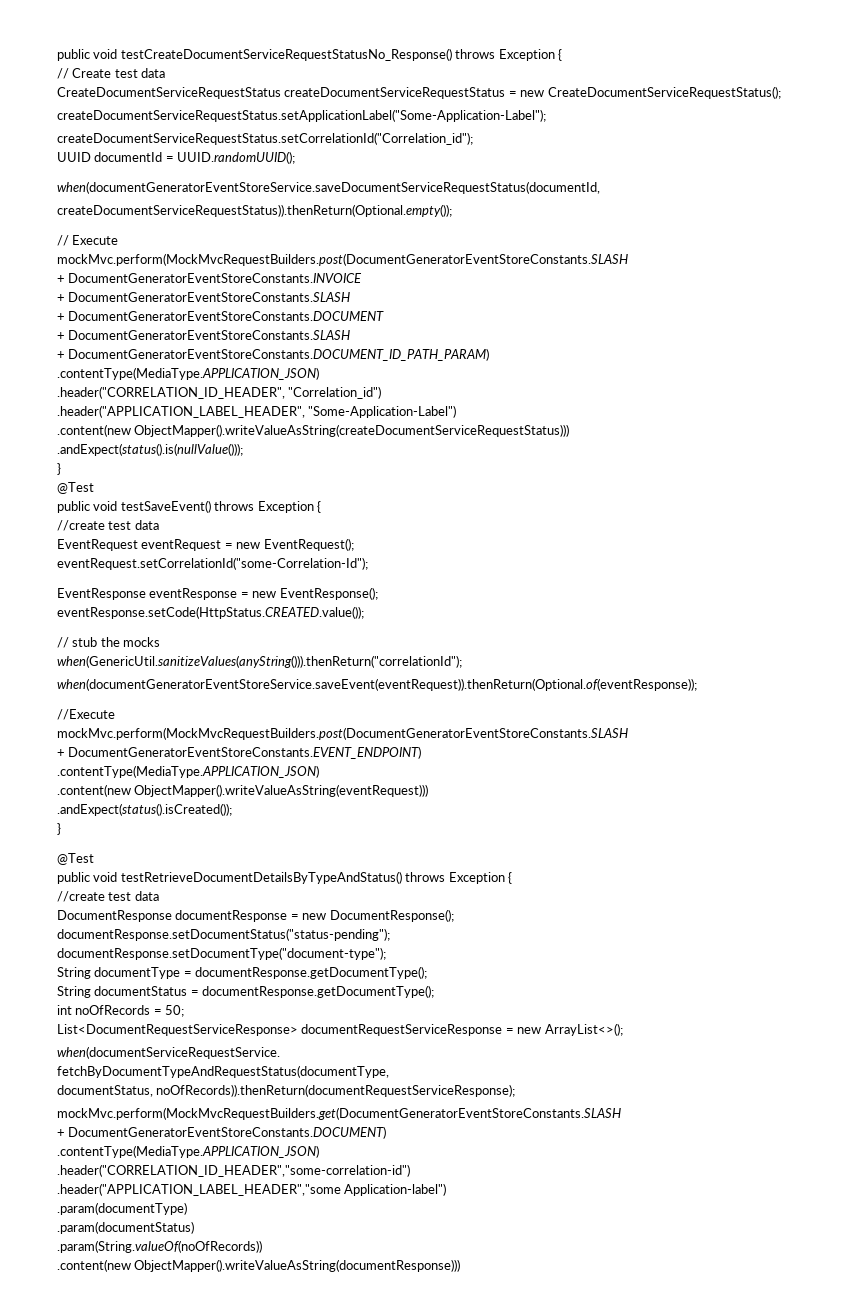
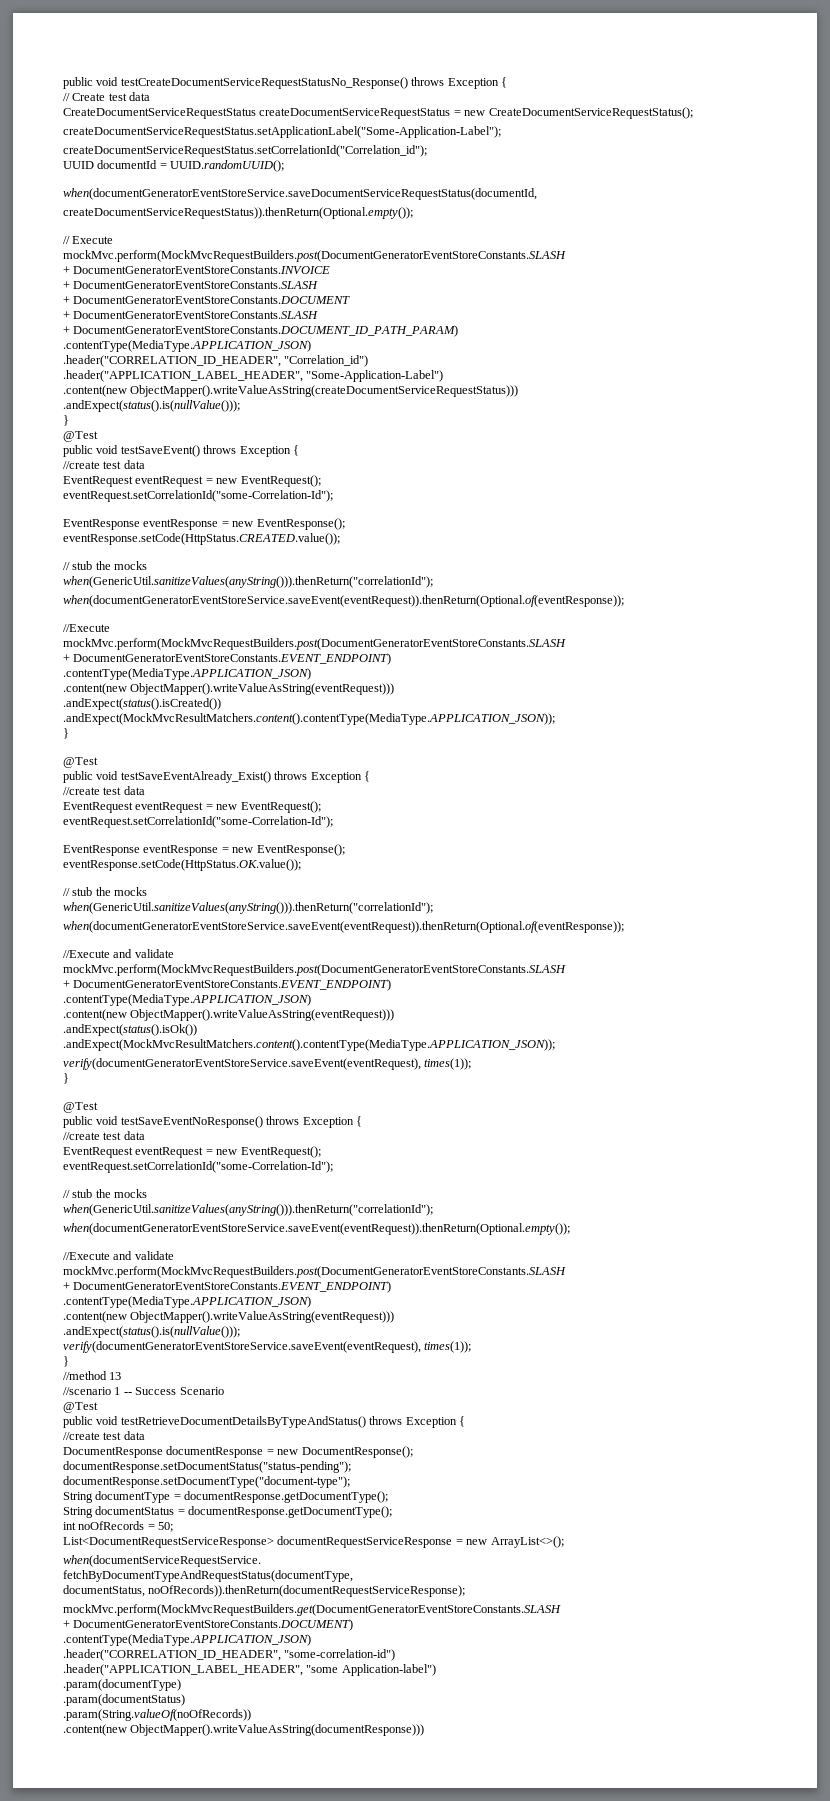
- .andExpect(status().isCreated());
+ .andExpect(status().isCreated())
+ .andExpect(MockMvcResultMatchers.content().contentType(MediaType.APPLICATION_JSON));
  }
+ @Test
+ public void testSaveEventAlready_Exist() throws Exception {
+ //create test data
+ EventRequest eventRequest = new EventRequest();
+ eventRequest.setCorrelationId("some-Correlation-Id");
+ EventResponse eventResponse = new EventResponse();
+ eventResponse.setCode(HttpStatus.OK.value());
+ // stub the mocks
+ when(GenericUtil.sanitizeValues(anyString())).thenReturn("correlationId");
+ when(documentGeneratorEventStoreService.saveEvent(eventRequest)).thenReturn(Optional.of(eventResponse));
+ //Execute and validate
+ mockMvc.perform(MockMvcRequestBuilders.post(DocumentGeneratorEventStoreConstants.SLASH
+ + DocumentGeneratorEventStoreConstants.EVENT_ENDPOINT)
+ .contentType(MediaType.APPLICATION_JSON)
+ .content(new ObjectMapper().writeValueAsString(eventRequest)))
+ .andExpect(status().isOk())
+ .andExpect(MockMvcResultMatchers.content().contentType(MediaType.APPLICATION_JSON));
+ verify(documentGeneratorEventStoreService.saveEvent(eventRequest), times(1));
+ }
+ @Test
+ public void testSaveEventNoResponse() throws Exception {
+ //create test data
+ EventRequest eventRequest = new EventRequest();
+ eventRequest.setCorrelationId("some-Correlation-Id");
+ // stub the mocks
+ when(GenericUtil.sanitizeValues(anyString())).thenReturn("correlationId");
+ when(documentGeneratorEventStoreService.saveEvent(eventRequest)).thenReturn(Optional.empty());
+ //Execute and validate
+ mockMvc.perform(MockMvcRequestBuilders.post(DocumentGeneratorEventStoreConstants.SLASH
+ + DocumentGeneratorEventStoreConstants.EVENT_ENDPOINT)
+ .contentType(MediaType.APPLICATION_JSON)
+ .content(new ObjectMapper().writeValueAsString(eventRequest)))
+ .andExpect(status().is(nullValue()));
+ verify(documentGeneratorEventStoreService.saveEvent(eventRequest), times(1));
+ }
+ //method 13
+ //scenario 1 -- Success Scenario
- .header("CORRELATION_ID_HEADER","some-correlation-id")
- .header("APPLICATION_LABEL_HEADER","some Application-label")
+ .header("CORRELATION_ID_HEADER", "some-correlation-id")
+ .header("APPLICATION_LABEL_HEADER", "some Application-label")

